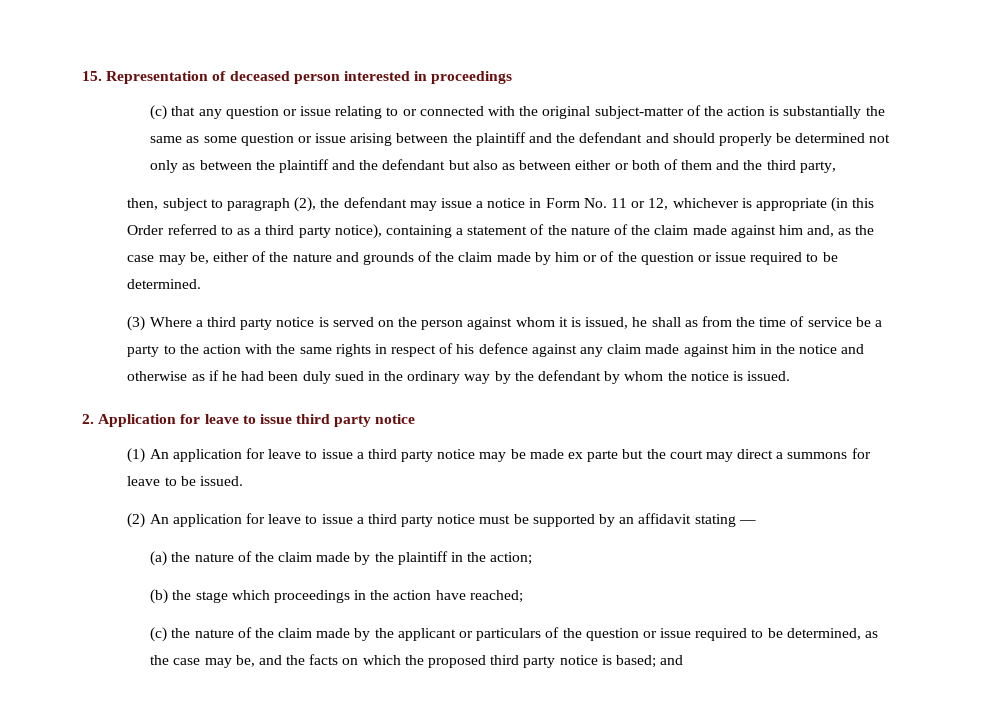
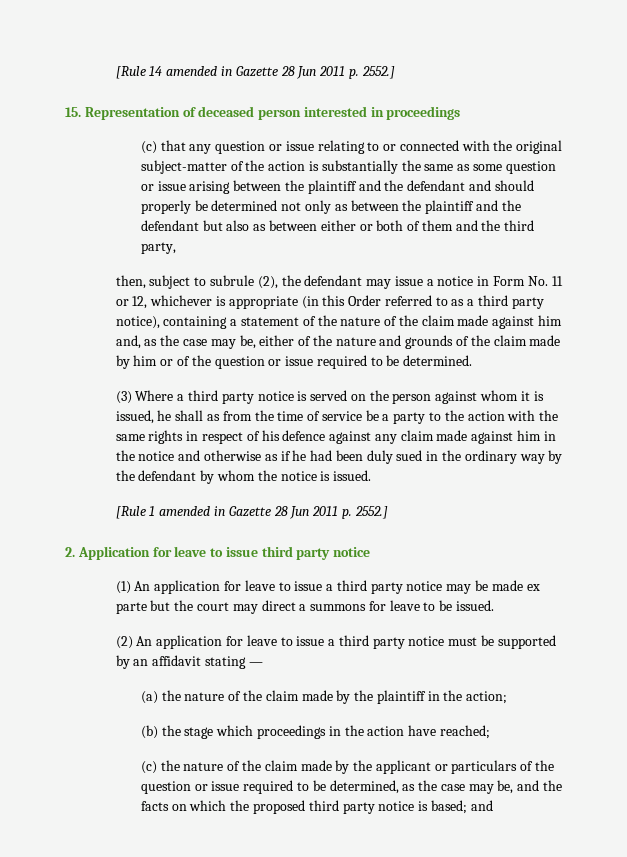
+ [Rule 14 amended in Gazette 28 Jun 2011 p. 2552.]
- then, subject to paragraph (2), the defendant may issue a notice in Form No. 11 or 12, whichever is appropriate (in this Order referred to as a third party notice), containing a statement of the nature of the claim made against him and, as the case may be, either of the nature and grounds of the claim made by him or of the question or issue required to be determined.
+ then, subject to subrule (2), the defendant may issue a notice in Form No. 11 or 12, whichever is appropriate (in this Order referred to as a third party notice), containing a statement of the nature of the claim made against him and, as the case may be, either of the nature and grounds of the claim made by him or of the question or issue required to be determined.
+ [Rule 1 amended in Gazette 28 Jun 2011 p. 2552.]

